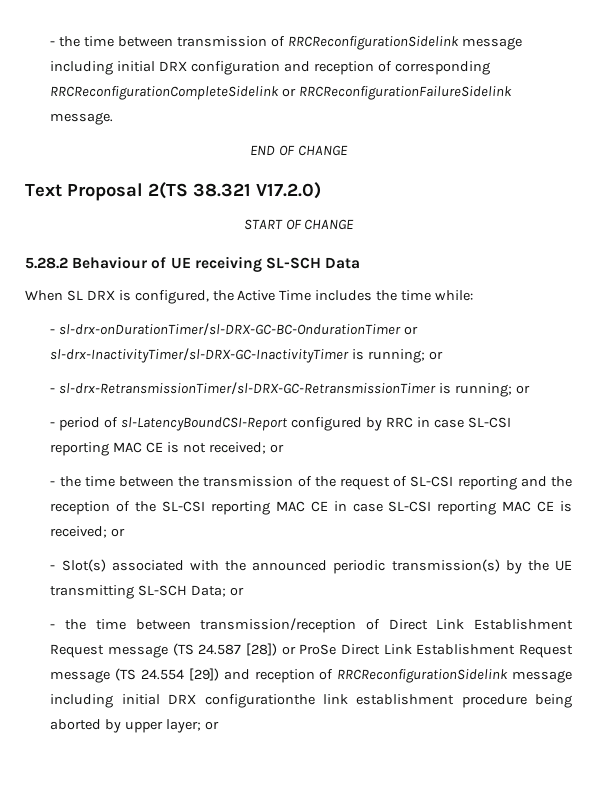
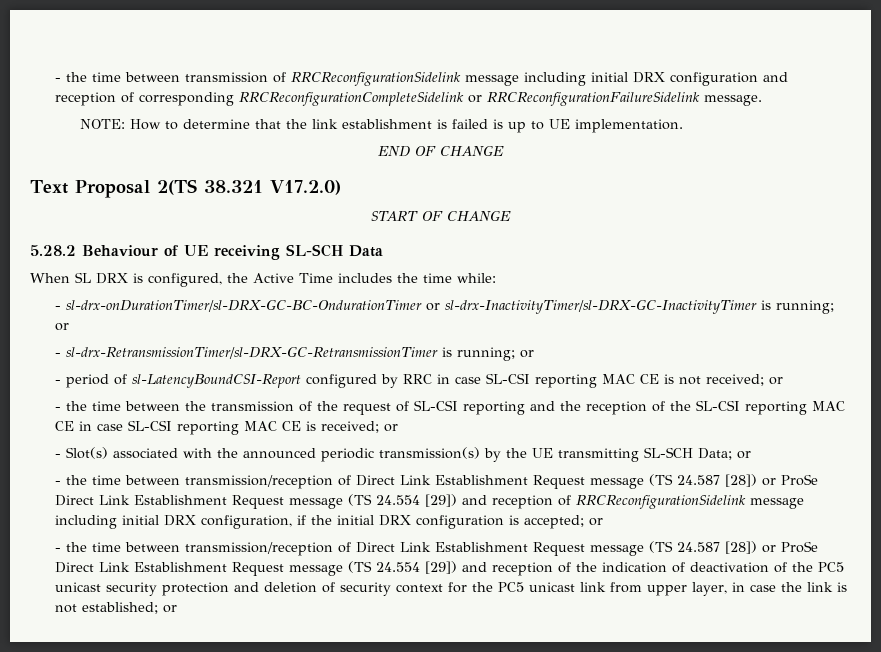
+ NOTE: How to determine that the link establishment is failed is up to UE implementation.
- - the time between transmission/reception of Direct Link Establishment Request message (TS 24.587 [28]) or ProSe Direct Link Establishment Request message (TS 24.554 [29]) and reception of RRCReconfigurationSidelink message including initial DRX configurationthe link establishment procedure being aborted by upper layer; or
+ - the time between transmission/reception of Direct Link Establishment Request message (TS 24.587 [28]) or ProSe Direct Link Establishment Request message (TS 24.554 [29]) and reception of RRCReconfigurationSidelink message including initial DRX configuration, if the initial DRX configuration is accepted; or
+ - the time between transmission/reception of Direct Link Establishment Request message (TS 24.587 [28]) or ProSe Direct Link Establishment Request message (TS 24.554 [29]) and reception of the indication of deactivation of the PC5 unicast security protection and deletion of security context for the PC5 unicast link from upper layer, in case the link is not established; or

